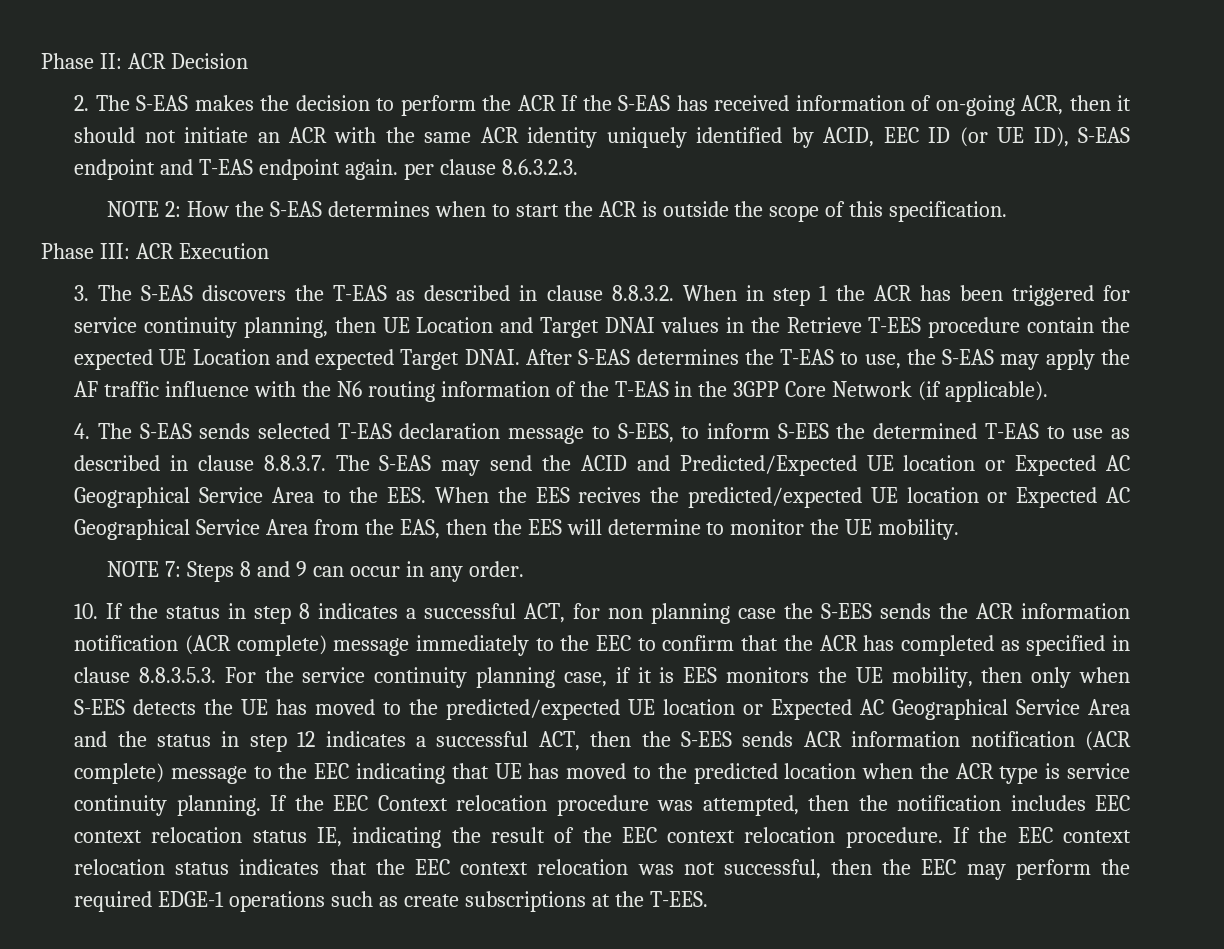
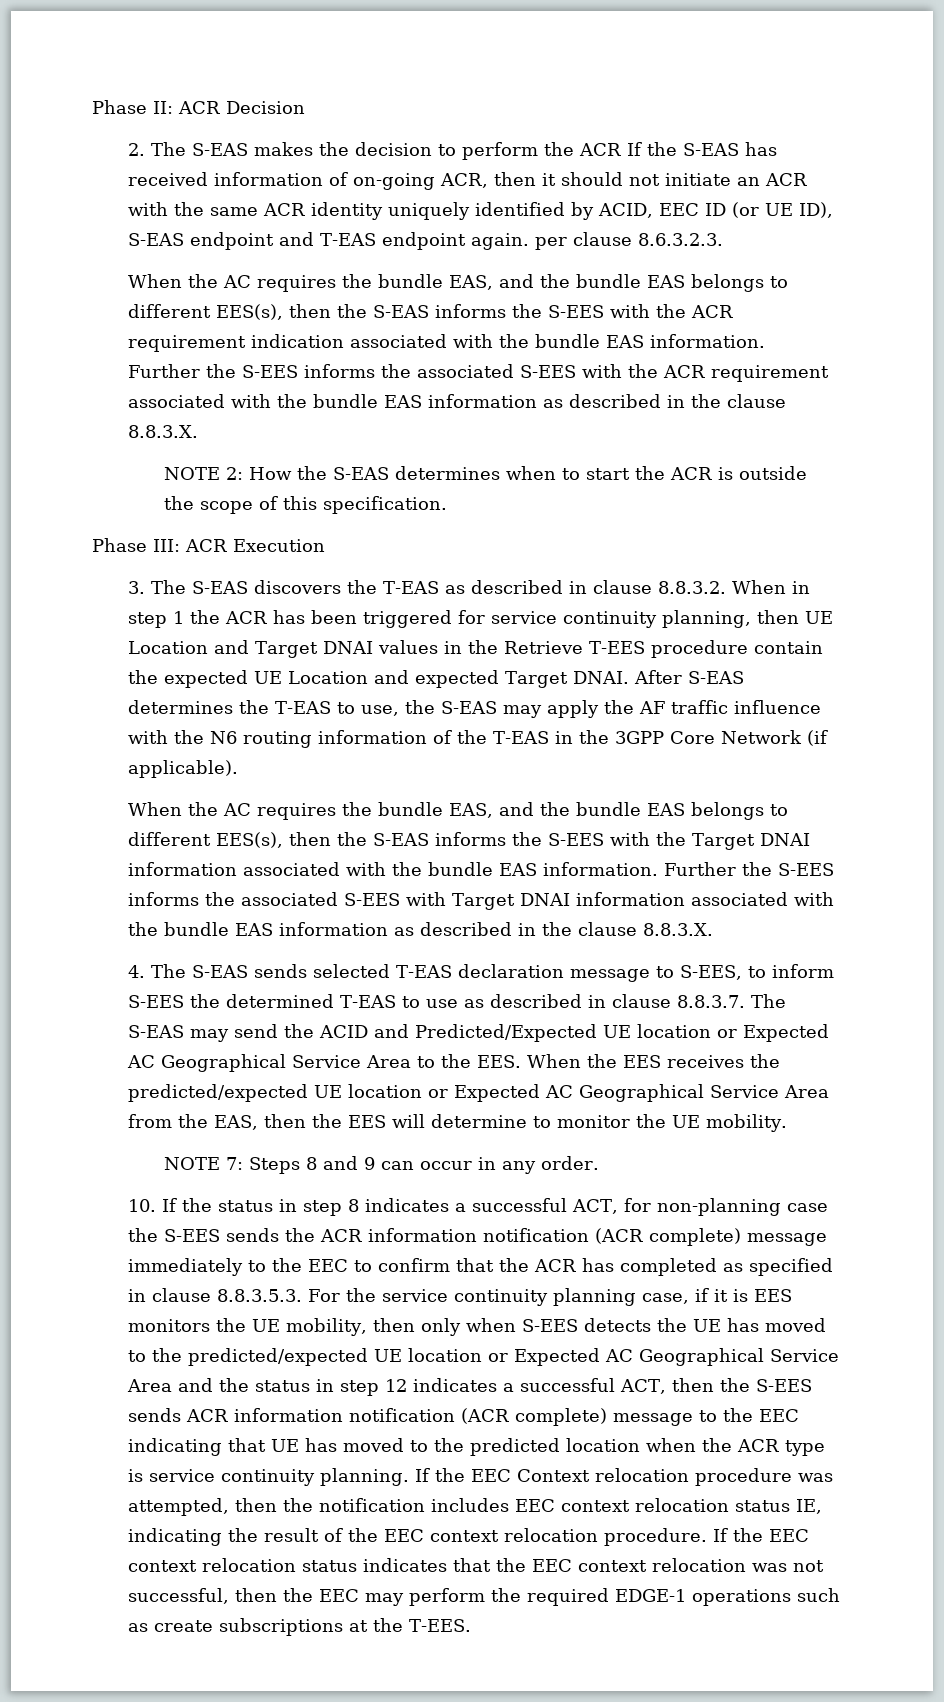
+ When the AC requires the bundle EAS, and the bundle EAS belongs to different EES(s), then the S-EAS informs the S-EES with the ACR requirement indication associated with the bundle EAS information. Further the S-EES informs the associated S-EES with the ACR requirement associated with the bundle EAS information as described in the clause 8.8.3.X.
+ When the AC requires the bundle EAS, and the bundle EAS belongs to different EES(s), then the S-EAS informs the S-EES with the Target DNAI information associated with the bundle EAS information. Further the S-EES informs the associated S-EES with Target DNAI information associated with the bundle EAS information as described in the clause 8.8.3.X.
- 4. The S-EAS sends selected T-EAS declaration message to S-EES, to inform S-EES the determined T-EAS to use as described in clause 8.8.3.7. The S-EAS may send the ACID and Predicted/Expected UE location or Expected AC Geographical Service Area to the EES. When the EES recives the predicted/expected UE location or Expected AC Geographical Service Area from the EAS, then the EES will determine to monitor the UE mobility.
+ 4. The S-EAS sends selected T-EAS declaration message to S-EES, to inform S-EES the determined T-EAS to use as described in clause 8.8.3.7. The S-EAS may send the ACID and Predicted/Expected UE location or Expected AC Geographical Service Area to the EES. When the EES receives the predicted/expected UE location or Expected AC Geographical Service Area from the EAS, then the EES will determine to monitor the UE mobility.
- 10. If the status in step 8 indicates a successful ACT, for non planning case the S-EES sends the ACR information notification (ACR complete) message immediately to the EEC to confirm that the ACR has completed as specified in clause 8.8.3.5.3. For the service continuity planning case, if it is EES monitors the UE mobility, then only when S-EES detects the UE has moved to the predicted/expected UE location or Expected AC Geographical Service Area and the status in step 12 indicates a successful ACT, then the S-EES sends ACR information notification (ACR complete) message to the EEC indicating that UE has moved to the predicted location when the ACR type is service continuity planning.
+ 10. If the status in step 8 indicates a successful ACT, for non-planning case the S-EES sends the ACR information notification (ACR complete) message immediately to the EEC to confirm that the ACR has completed as specified in clause 8.8.3.5.3. For the service continuity planning case, if it is EES monitors the UE mobility, then only when S-EES detects the UE has moved to the predicted/expected UE location or Expected AC Geographical Service Area and the status in step 12 indicates a successful ACT, then the S-EES sends ACR information notification (ACR complete) message to the EEC indicating that UE has moved to the predicted location when the ACR type is service continuity planning.

